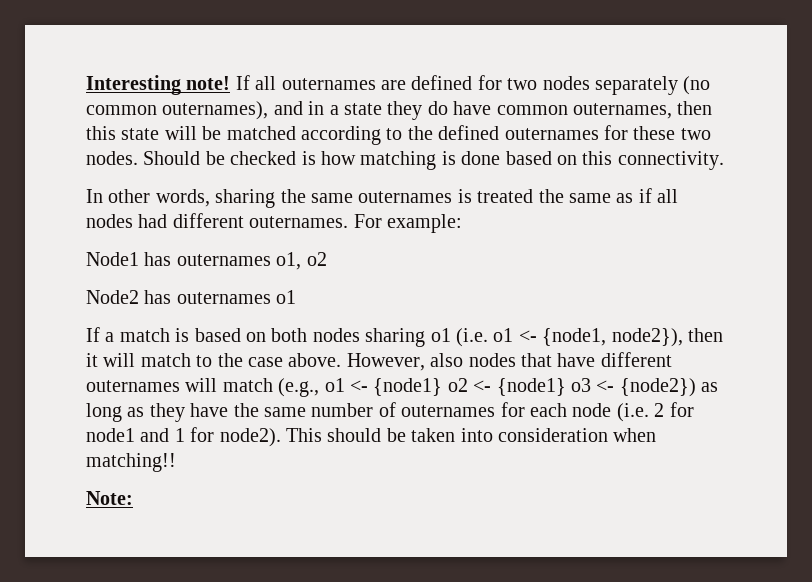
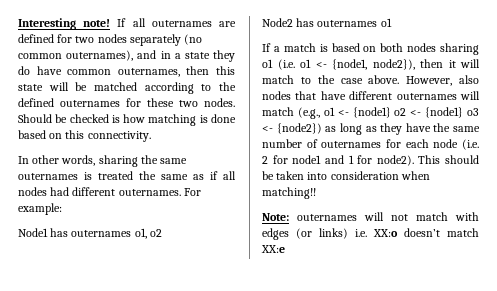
- Note:
+ Note: outernames will not match with edges (or links) i.e. XX:o doesn’t match XX:e

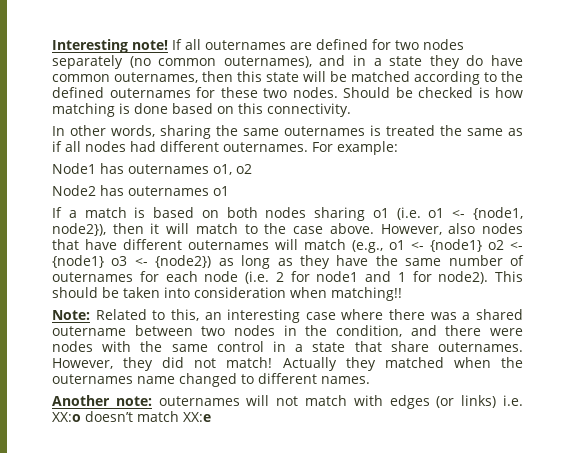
- Note: outernames will not match with edges (or links) i.e. XX:o doesn’t match XX:e
+ Note: Related to this, an interesting case where there was a shared outername between two nodes in the condition, and there were nodes with the same control in a state that share outernames. However, they did not match! Actually they matched when the outernames name changed to different names.
+ Another note: outernames will not match with edges (or links) i.e. XX:o doesn’t match XX:e

